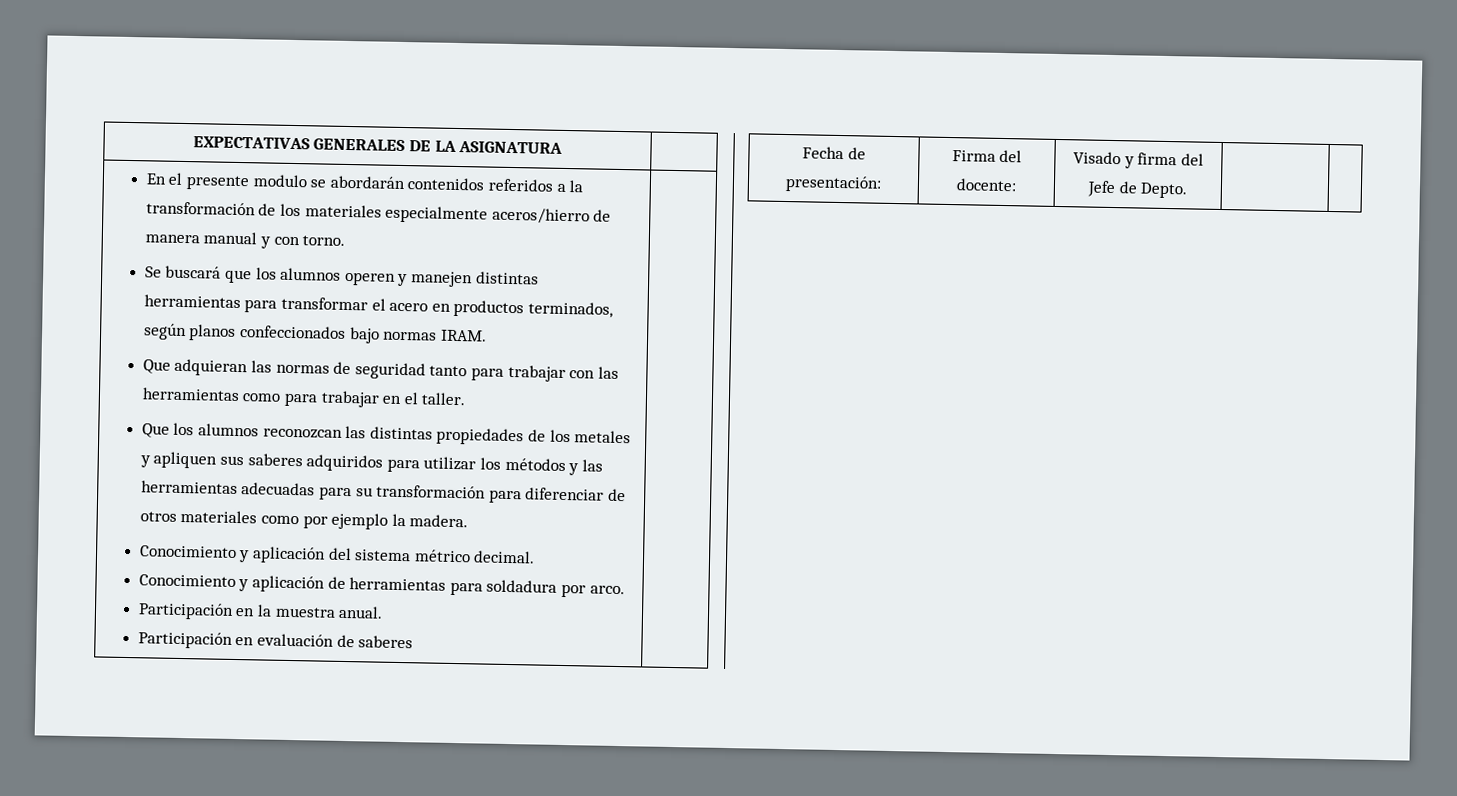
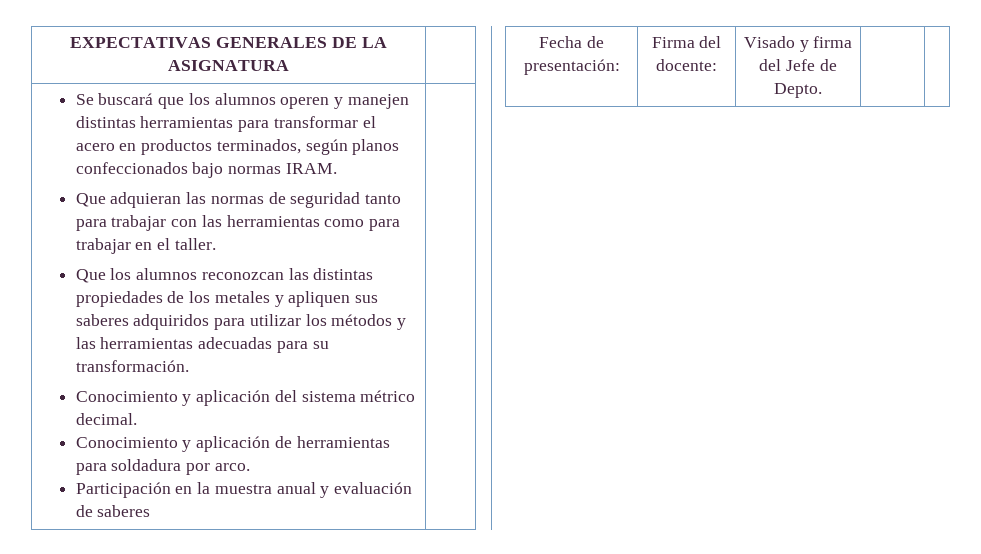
- En el presente modulo se abordarán contenidos referidos a la transformación de los materiales especialmente aceros/hierro de manera manual y con torno.
- Que los alumnos reconozcan las distintas propiedades de los metales y apliquen sus saberes adquiridos para utilizar los métodos y las herramientas adecuadas para su transformación para diferenciar de otros materiales como por ejemplo la madera.
+ Que los alumnos reconozcan las distintas propiedades de los metales y apliquen sus saberes adquiridos para utilizar los métodos y las herramientas adecuadas para su transformación.
- Participación en la muestra anual.
- Participación en evaluación de saberes
+ Participación en la muestra anual y evaluación de saberes

